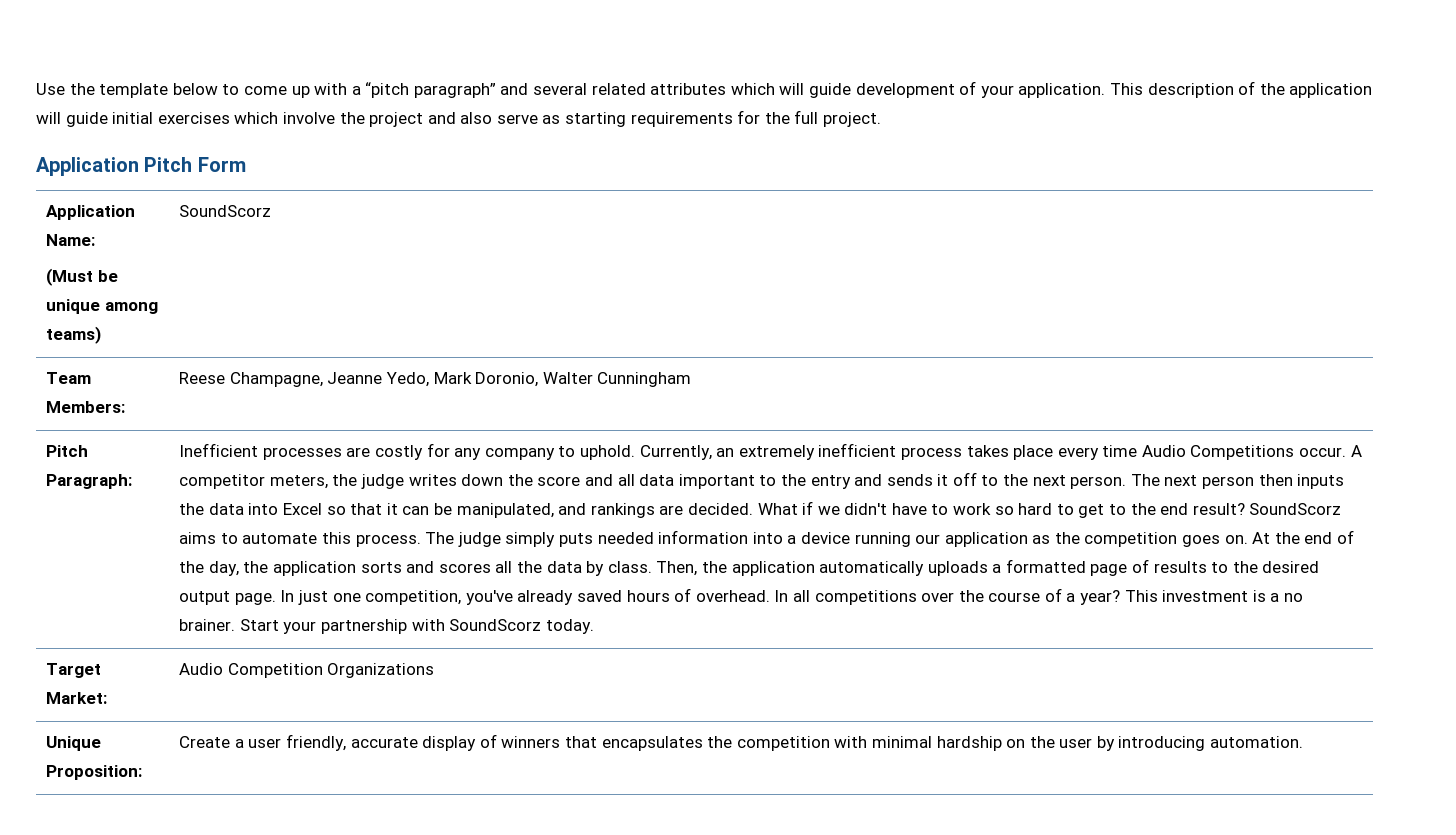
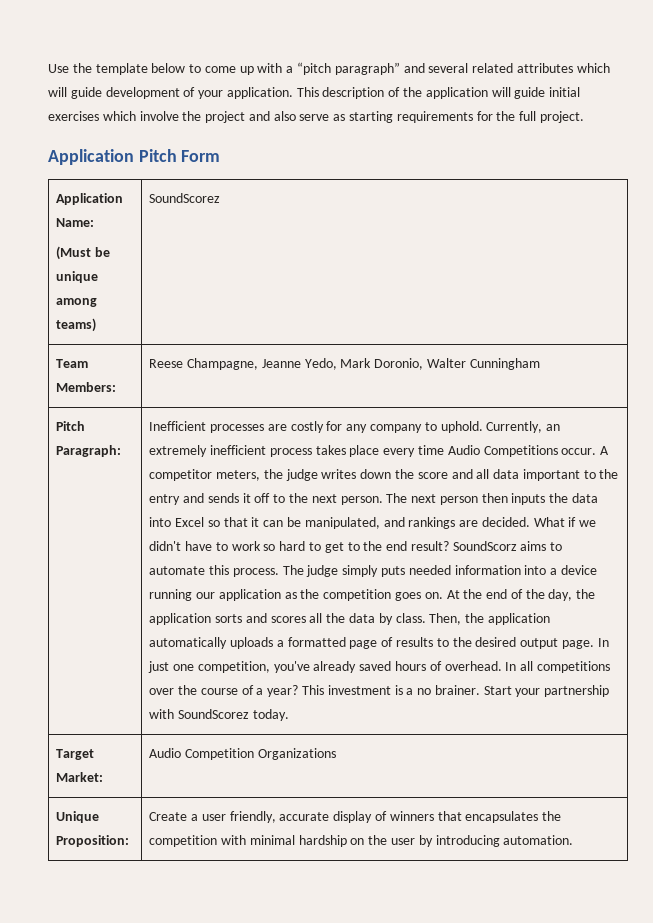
  Application Name:
- (Must be unique among teams) | SoundScorz
+ (Must be unique among teams) | SoundScorez
- Start your partnership with SoundScorz today.
+ Start your partnership with SoundScorez today.

